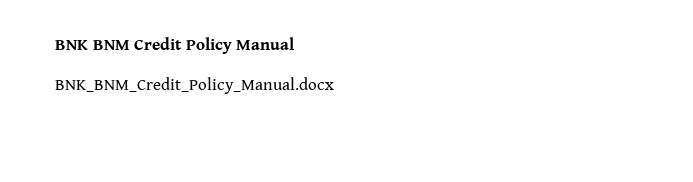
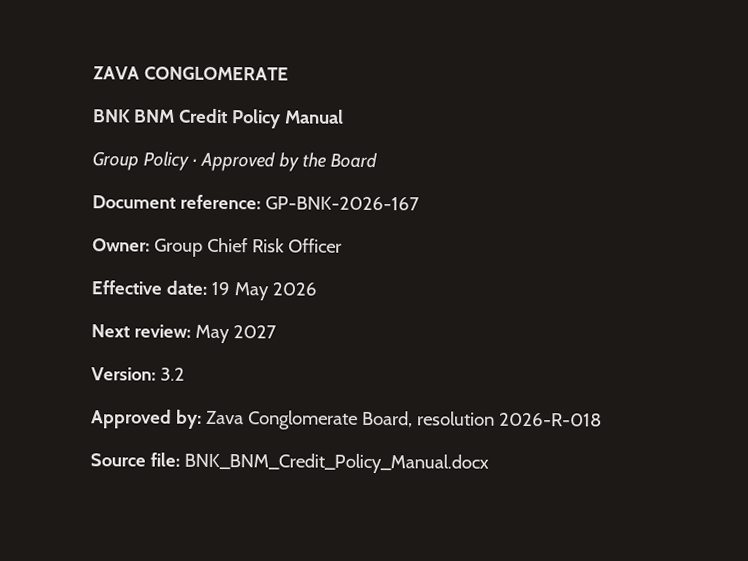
+ ZAVA CONGLOMERATE
- BNK_BNM_Credit_Policy_Manual.docx
+ Group Policy · Approved by the Board
+ Document reference: GP-BNK-2026-167
+ Owner: Group Chief Risk Officer
+ Effective date: 19 May 2026
+ Next review: May 2027
+ Version: 3.2
+ Approved by: Zava Conglomerate Board, resolution 2026-R-018
+ Source file: BNK_BNM_Credit_Policy_Manual.docx

